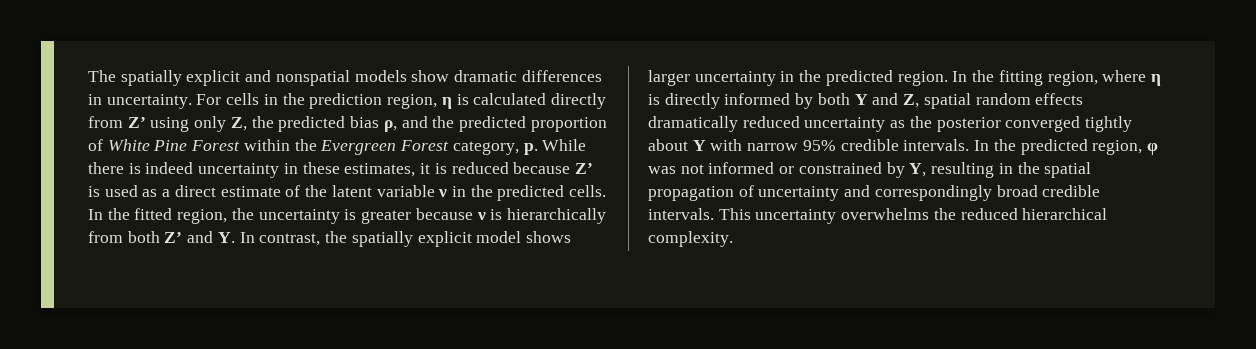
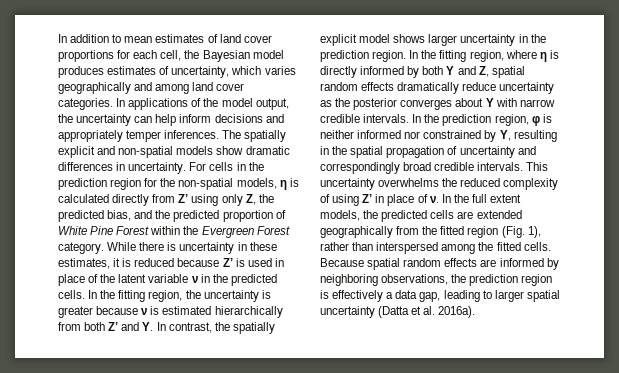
+ In addition to mean estimates of land cover proportions for each cell, the Bayesian model produces estimates of uncertainty, which varies geographically and among land cover categories. In applications of the model output, the uncertainty can help inform decisions and appropriately temper inferences.
- The spatially explicit and nonspatial models show dramatic differences in uncertainty.
+ The spatially explicit and non-spatial models show dramatic differences in uncertainty.
- For cells in the prediction region, η is calculated directly from Z’ using only Z, the predicted bias ρ, and the predicted proportion of White Pine Forest within the Evergreen Forest category, p. While there is indeed uncertainty in these estimates, it is reduced because Z’ is used as a direct estimate of the latent variable ν in the predicted cells.
+ For cells in the prediction region for the non-spatial models, η is calculated directly from Z’ using only Z, the predicted bias, and the predicted proportion of White Pine Forest within the Evergreen Forest category. While there is uncertainty in these estimates, it is reduced because Z’ is used in place of the latent variable ν in the predicted cells.
- In the fitted region, the uncertainty is greater because ν is hierarchically from both Z’ and Y. In contrast, the spatially explicit model shows larger uncertainty in the predicted region.
+ In the fitting region, the uncertainty is greater because ν is estimated hierarchically from both Z’ and Y. In contrast, the spatially explicit model shows larger uncertainty in the prediction region.
- In the fitting region, where η is directly informed by both Y and Z, spatial random effects dramatically reduced uncertainty as the posterior converged tightly about Y with narrow 95% credible intervals.
+ In the fitting region, where η is directly informed by both Y and Z, spatial random effects dramatically reduce uncertainty as the posterior converges about Y with narrow credible intervals.
- In the predicted region, φ was not informed or constrained by Y, resulting in the spatial propagation of uncertainty and correspondingly broad credible intervals.
+ In the prediction region, φ is neither informed nor constrained by Y, resulting in the spatial propagation of uncertainty and correspondingly broad credible intervals.
- This uncertainty overwhelms the reduced hierarchical complexity.
+ This uncertainty overwhelms the reduced complexity of using Z’ in place of ν. In the full extent models, the predicted cells are extended geographically from the fitted region (Fig. 1), rather than interspersed among the fitted cells. Because spatial random effects are informed by neighboring observations, the prediction region is effectively a data gap, leading to larger spatial uncertainty (Datta et al. 2016a).

